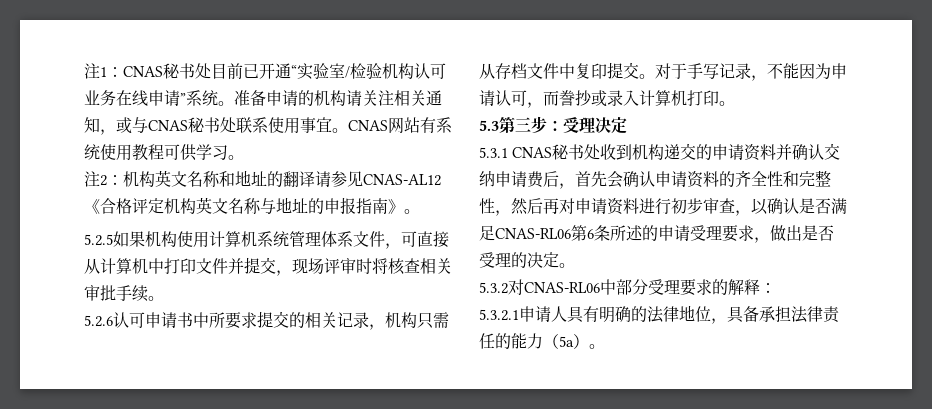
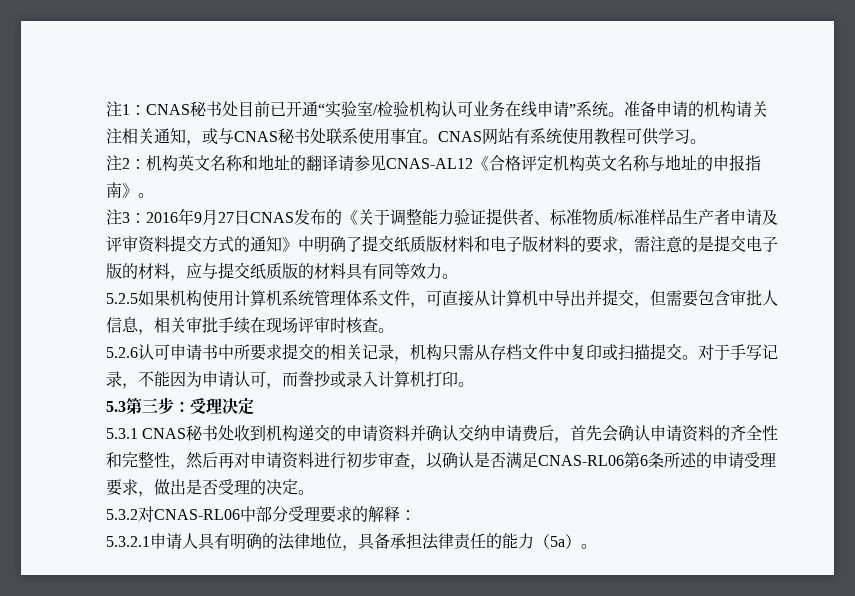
+ 注3：2016年9月27日CNAS发布的《关于调整能力验证提供者、标准物质/标准样品生产者申请及评审资料提交方式的通知》中明确了提交纸质版材料和电子版材料的要求，需注意的是提交电子版的材料，应与提交纸质版的材料具有同等效力。
- 5.2.5如果机构使用计算机系统管理体系文件，可直接从计算机中打印文件并提交，现场评审时将核查相关审批手续。
+ 5.2.5如果机构使用计算机系统管理体系文件，可直接从计算机中导出并提交，但需要包含审批人信息，相关审批手续在现场评审时核查。
- 5.2.6认可申请书中所要求提交的相关记录，机构只需从存档文件中复印提交。
+ 5.2.6认可申请书中所要求提交的相关记录，机构只需从存档文件中复印或扫描提交。

